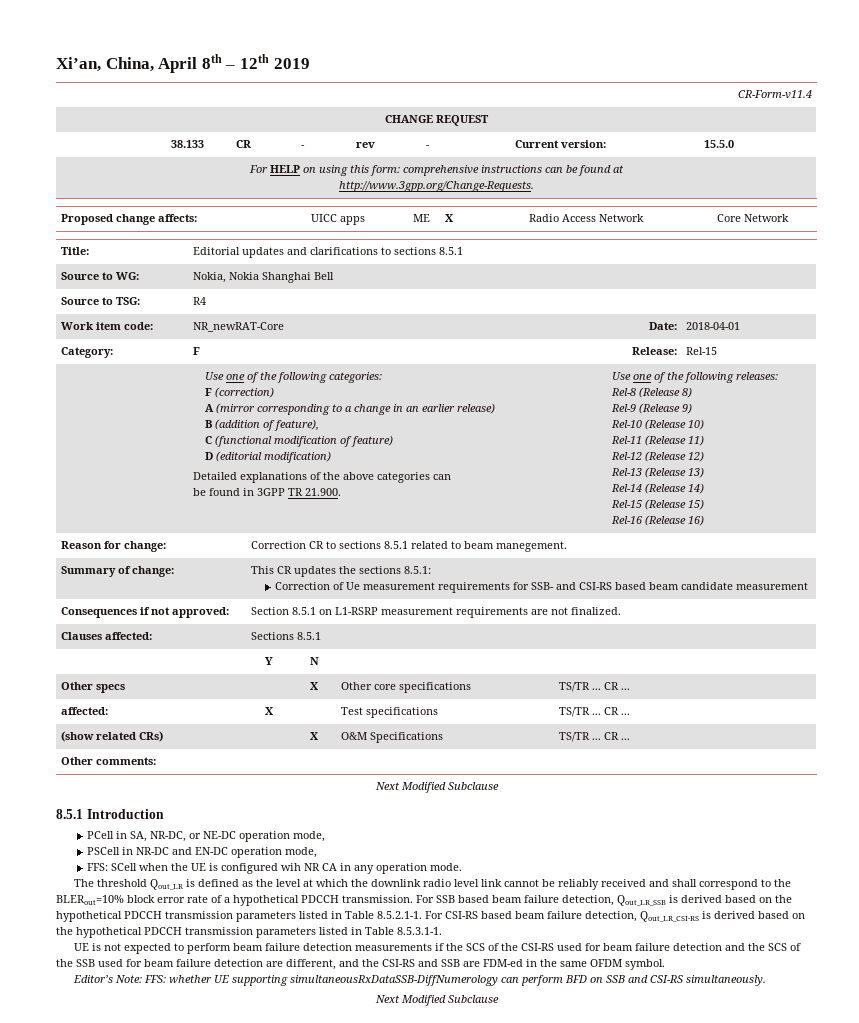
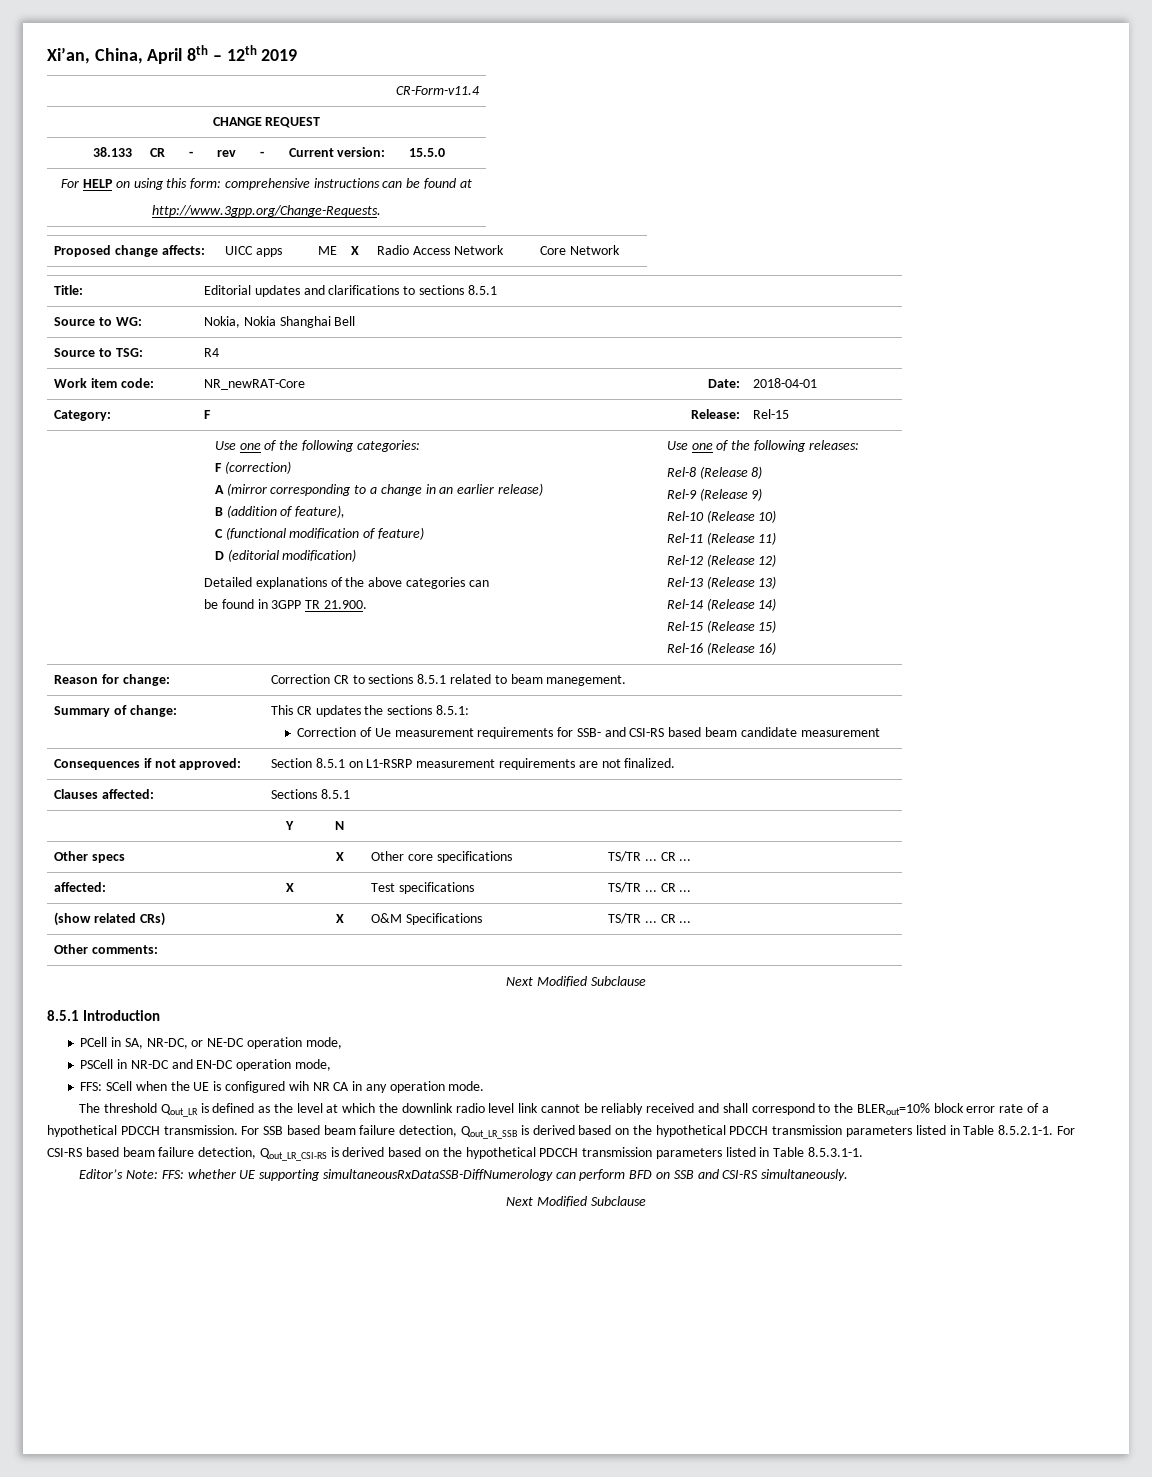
- UE is not expected to perform beam failure detection measurements if the SCS of the CSI-RS used for beam failure detection and the SCS of the SSB used for beam failure detection are different, and the CSI-RS and SSB are FDM-ed in the same OFDM symbol.

